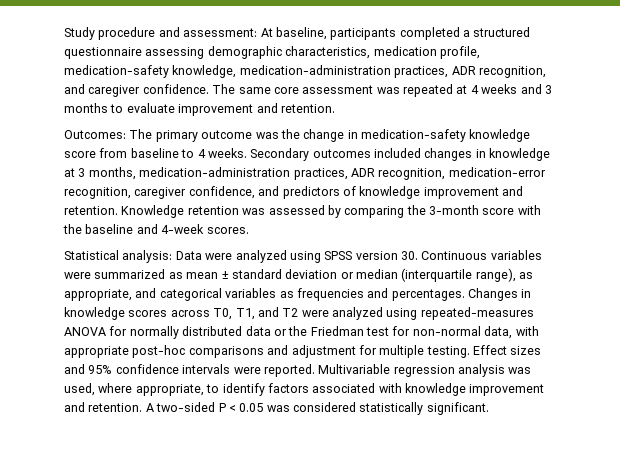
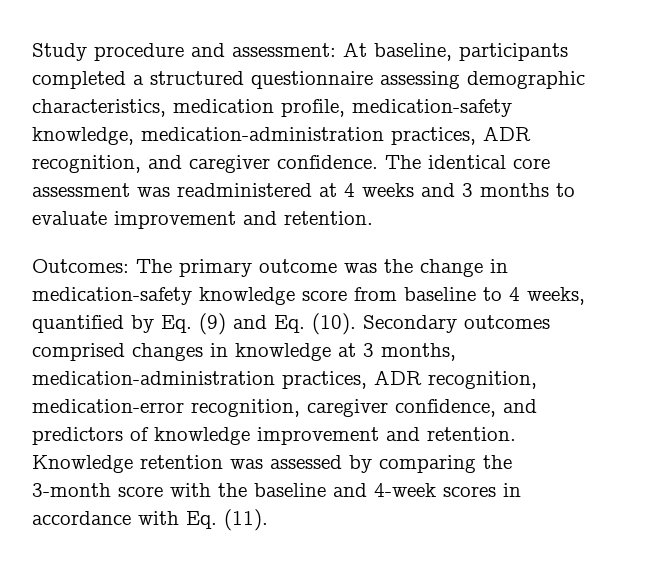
- The same core assessment was repeated at 4 weeks and 3 months to evaluate improvement and retention.
+ The identical core assessment was readministered at 4 weeks and 3 months to evaluate improvement and retention.
- Outcomes: The primary outcome was the change in medication-safety knowledge score from baseline to 4 weeks.
+ Outcomes: The primary outcome was the change in medication-safety knowledge score from baseline to 4 weeks, quantified by Eq. (9) and Eq. (10).
- Secondary outcomes included changes in knowledge at 3 months, medication-administration practices, ADR recognition, medication-error recognition, caregiver confidence, and predictors of knowledge improvement and retention.
+ Secondary outcomes comprised changes in knowledge at 3 months, medication-administration practices, ADR recognition, medication-error recognition, caregiver confidence, and predictors of knowledge improvement and retention.
- Knowledge retention was assessed by comparing the 3-month score with the baseline and 4-week scores.
- Statistical analysis: Data were analyzed using SPSS version 30. Continuous variables were summarized as mean ± standard deviation or median (interquartile range), as appropriate, and categorical variables as frequencies and percentages. Changes in knowledge scores across T0, T1, and T2 were analyzed using repeated-measures ANOVA for normally distributed data or the Friedman test for non-normal data, with appropriate post-hoc comparisons and adjustment for multiple testing. Effect sizes and 95% confidence intervals were reported. Multivariable regression analysis was used, where appropriate, to identify factors associated with knowledge improvement and retention. A two-sided P < 0.05 was considered statistically significant.
+ Knowledge retention was assessed by comparing the 3-month score with the baseline and 4-week scores in accordance with Eq. (11).

